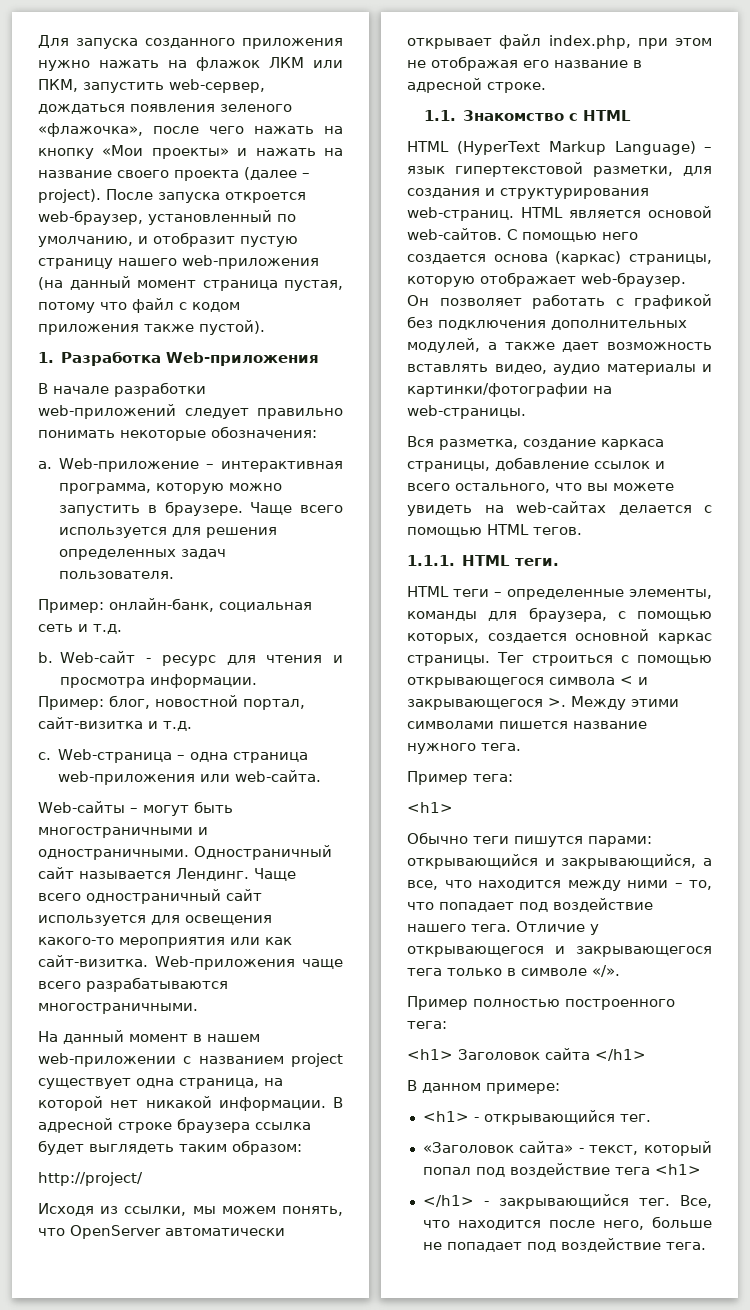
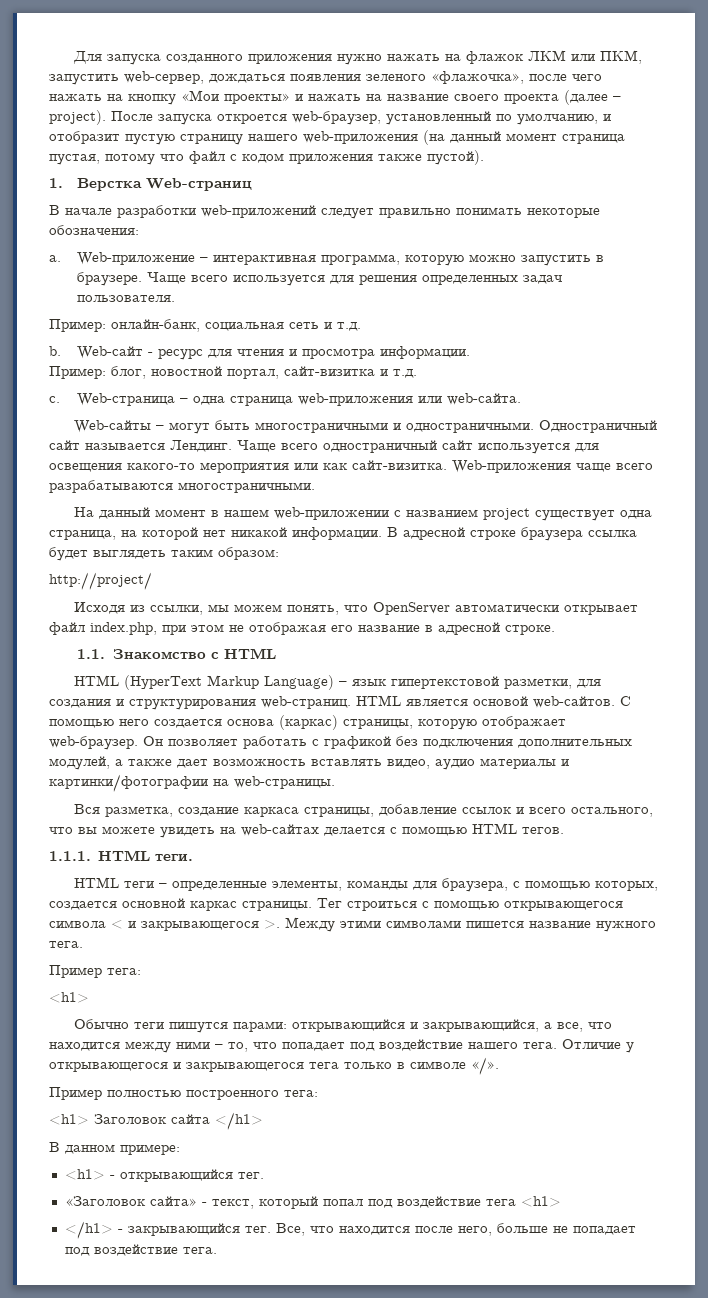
- 1. Разработка Web-приложения
+ 1. Верстка Web-страниц

